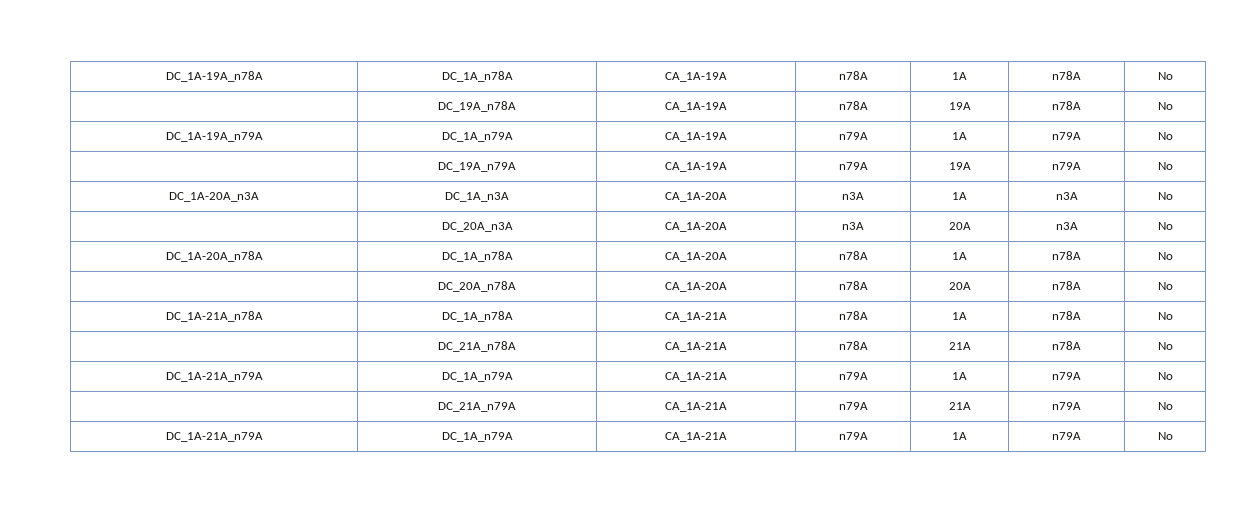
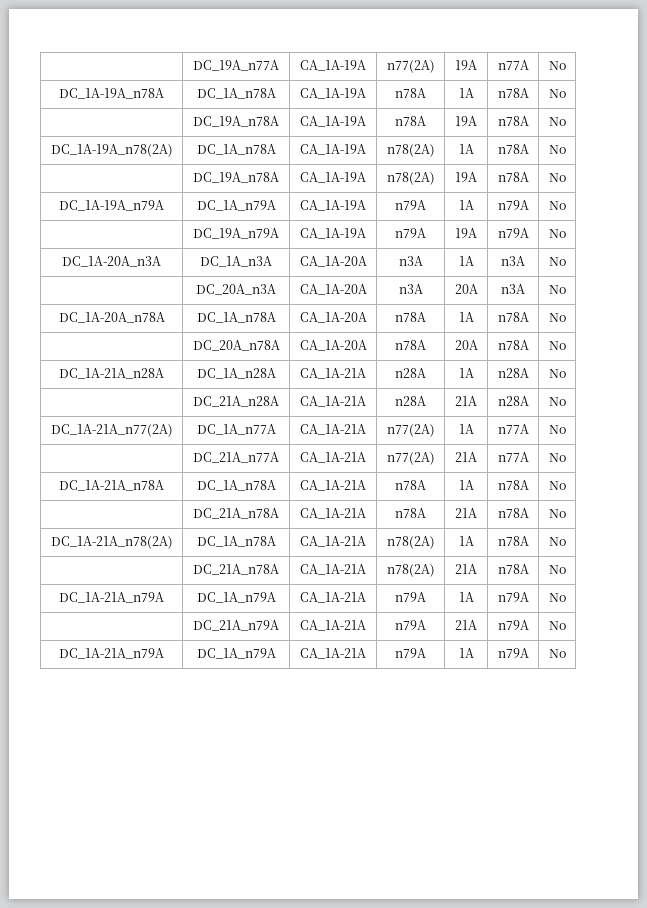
+ | DC_19A_n77A | CA_1A-19A | n77(2A) | 19A | n77A | No
+ DC_1A-19A_n78(2A) | DC_1A_n78A | CA_1A-19A | n78(2A) | 1A | n78A | No
+ | DC_19A_n78A | CA_1A-19A | n78(2A) | 19A | n78A | No
+ DC_1A-21A_n28A | DC_1A_n28A | CA_1A-21A | n28A | 1A | n28A | No
+ | DC_21A_n28A | CA_1A-21A | n28A | 21A | n28A | No
+ DC_1A-21A_n77(2A) | DC_1A_n77A | CA_1A-21A | n77(2A) | 1A | n77A | No
+ | DC_21A_n77A | CA_1A-21A | n77(2A) | 21A | n77A | No
+ DC_1A-21A_n78(2A) | DC_1A_n78A | CA_1A-21A | n78(2A) | 1A | n78A | No
+ | DC_21A_n78A | CA_1A-21A | n78(2A) | 21A | n78A | No

